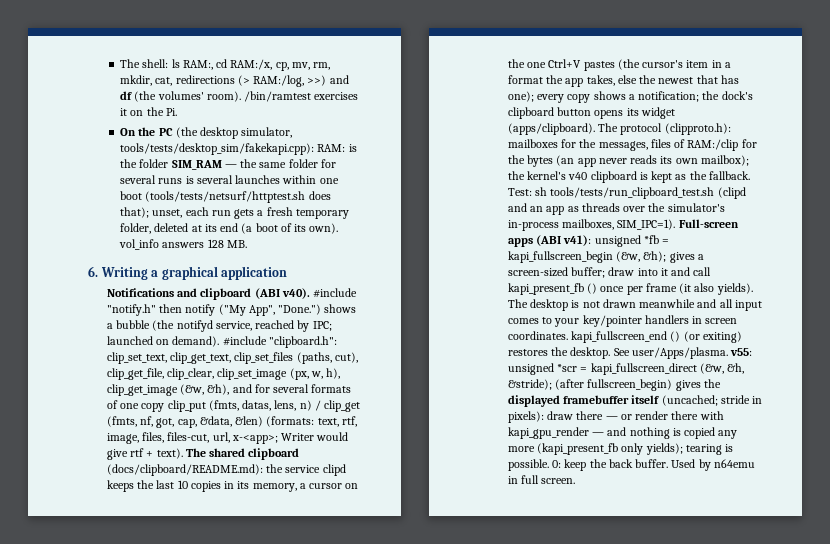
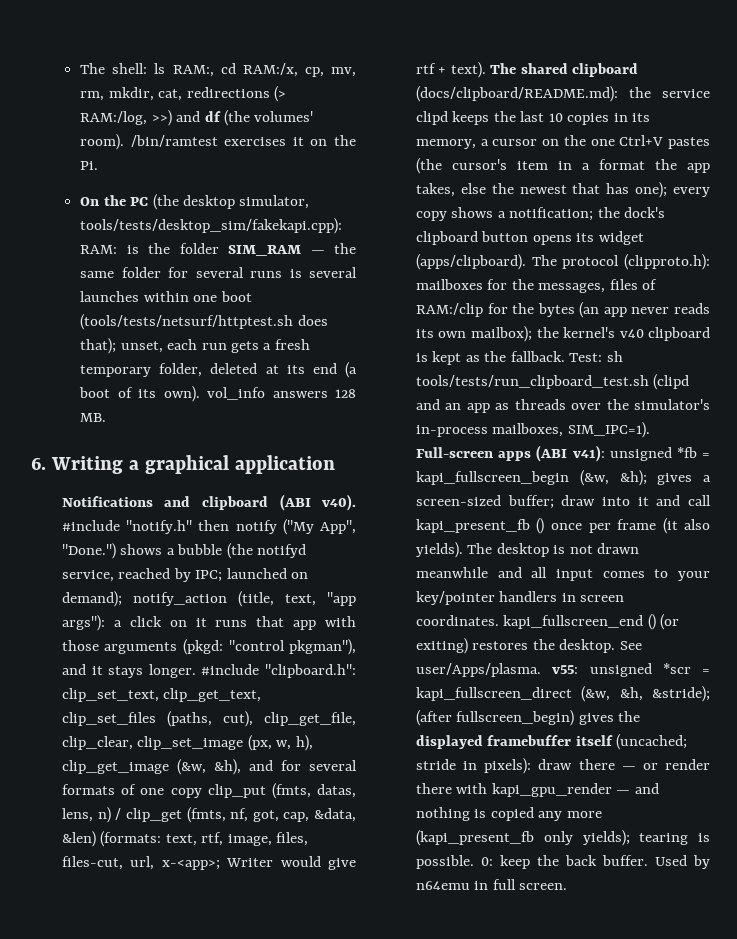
- #include "notify.h" then notify ("My App", "Done.") shows a bubble (the notifyd service, reached by IPC; launched on demand).
+ #include "notify.h" then notify ("My App", "Done.") shows a bubble (the notifyd service, reached by IPC; launched on demand); notify_action (title, text, "app args"): a click on it runs that app with those arguments (pkgd: "control pkgman"), and it stays longer.

